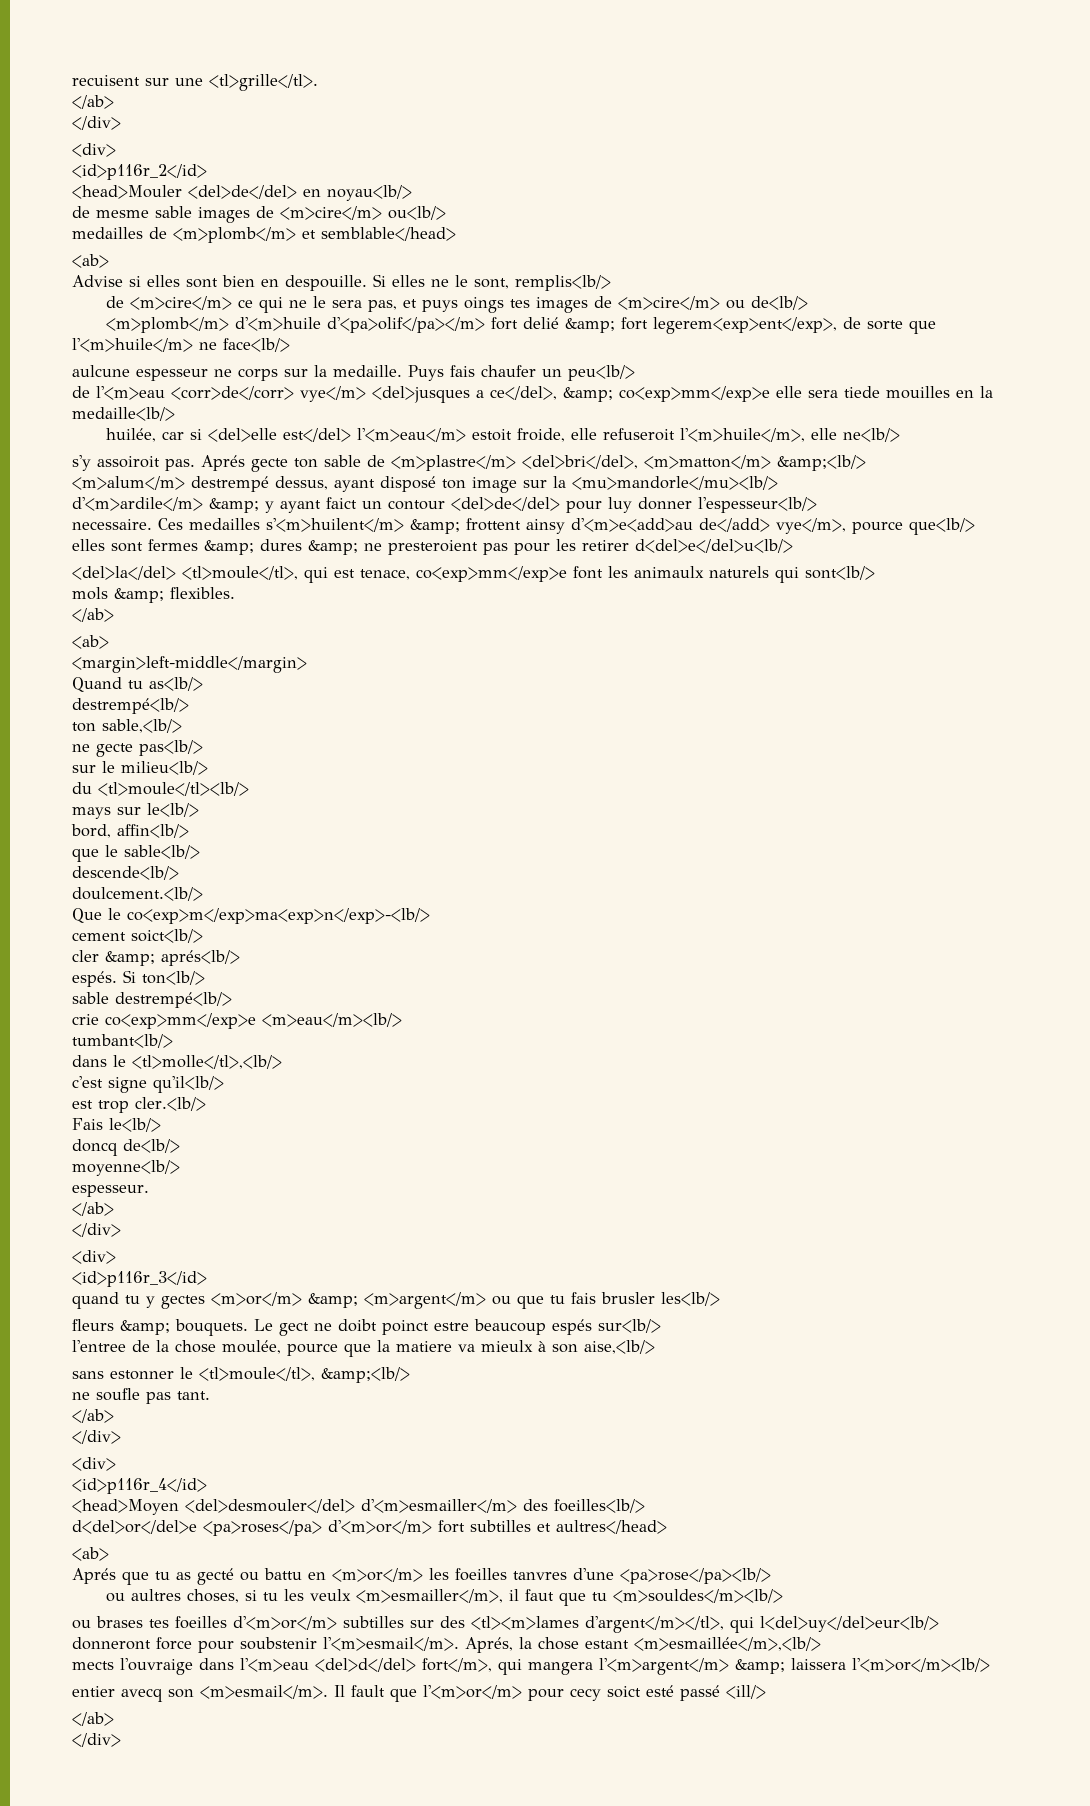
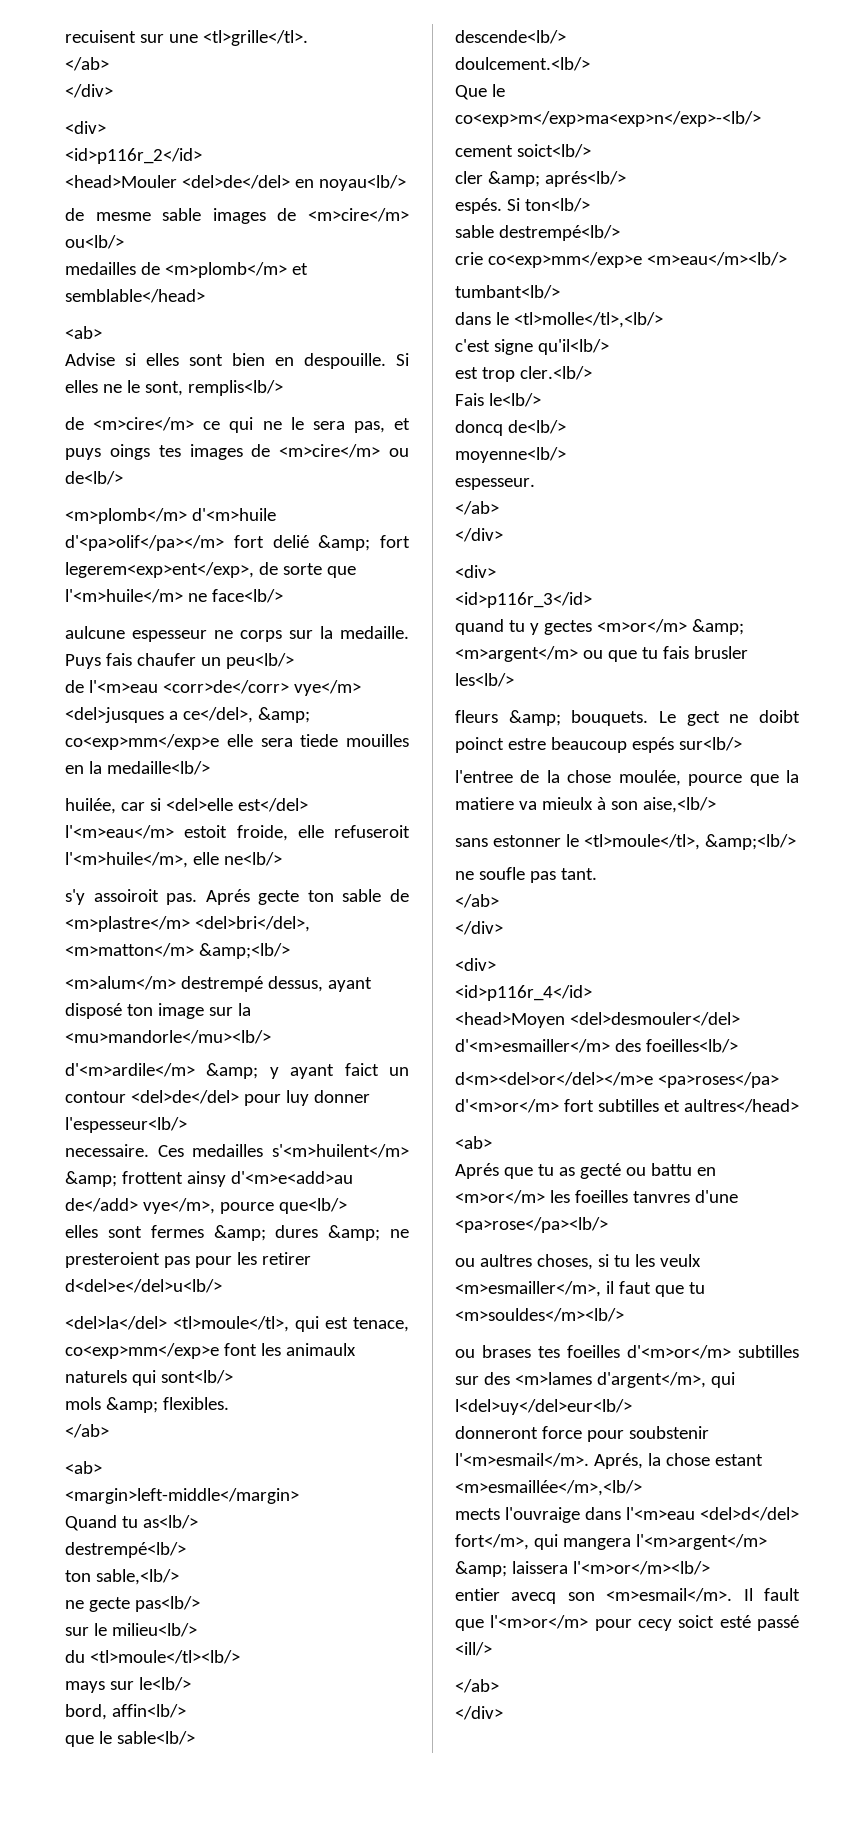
- d<del>or</del>e <pa>roses</pa> d'<m>or</m> fort subtilles et aultres</head>
+ d<m><del>or</del></m>e <pa>roses</pa> d'<m>or</m> fort subtilles et aultres</head>
- ou brases tes foeilles d'<m>or</m> subtilles sur des <tl><m>lames d'argent</m></tl>, qui l<del>uy</del>eur<lb/>
+ ou brases tes foeilles d'<m>or</m> subtilles sur des <m>lames d'argent</m>, qui l<del>uy</del>eur<lb/>

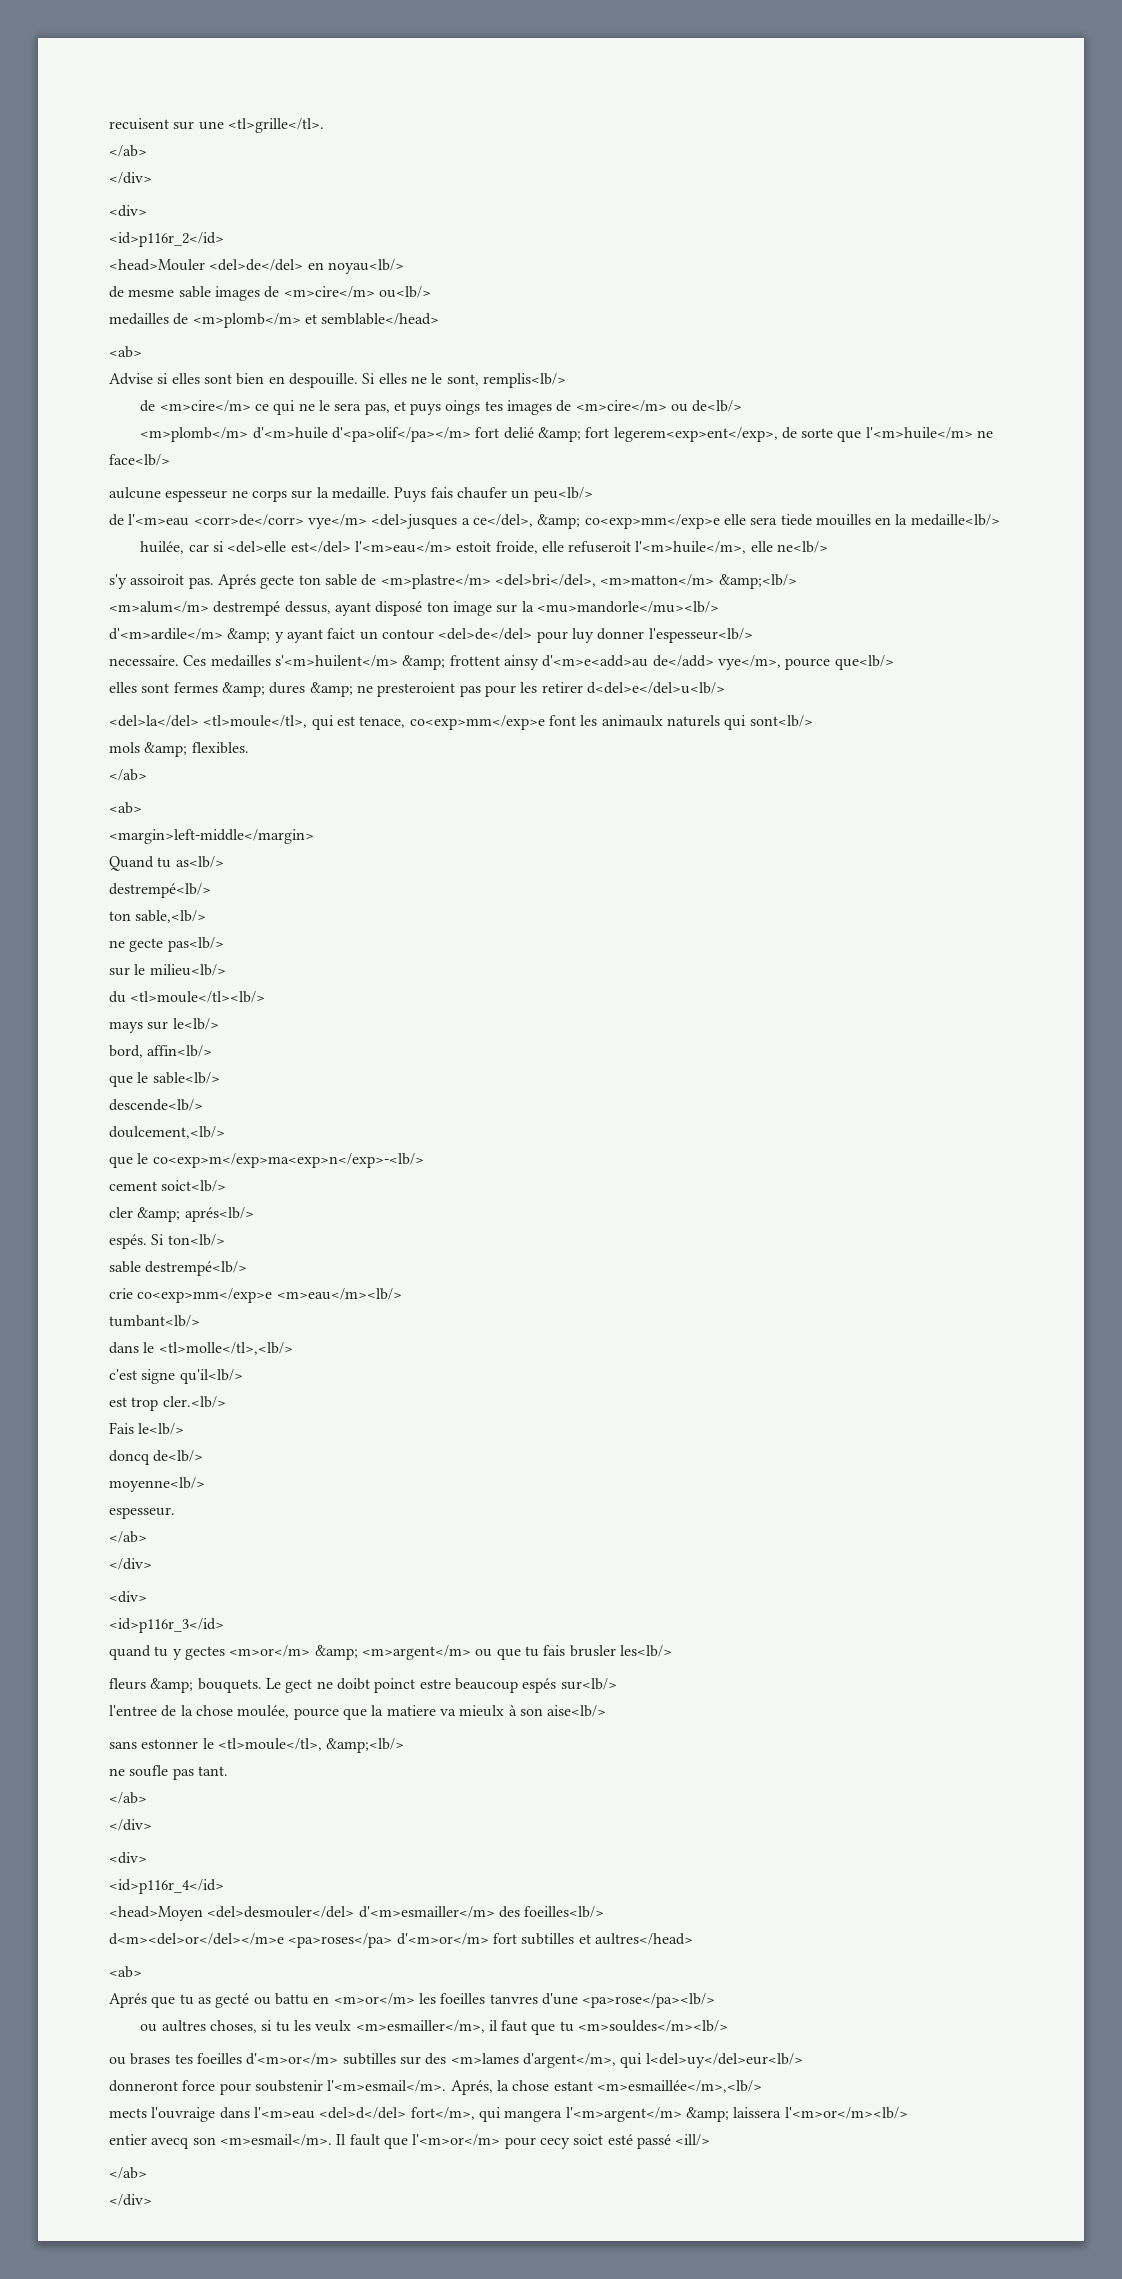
- doulcement.<lb/>
- Que le co<exp>m</exp>ma<exp>n</exp>-<lb/>
+ doulcement,<lb/>
+ que le co<exp>m</exp>ma<exp>n</exp>-<lb/>
- l'entree de la chose moulée, pource que la matiere va mieulx à son aise,<lb/>
+ l'entree de la chose moulée, pource que la matiere va mieulx à son aise<lb/>

